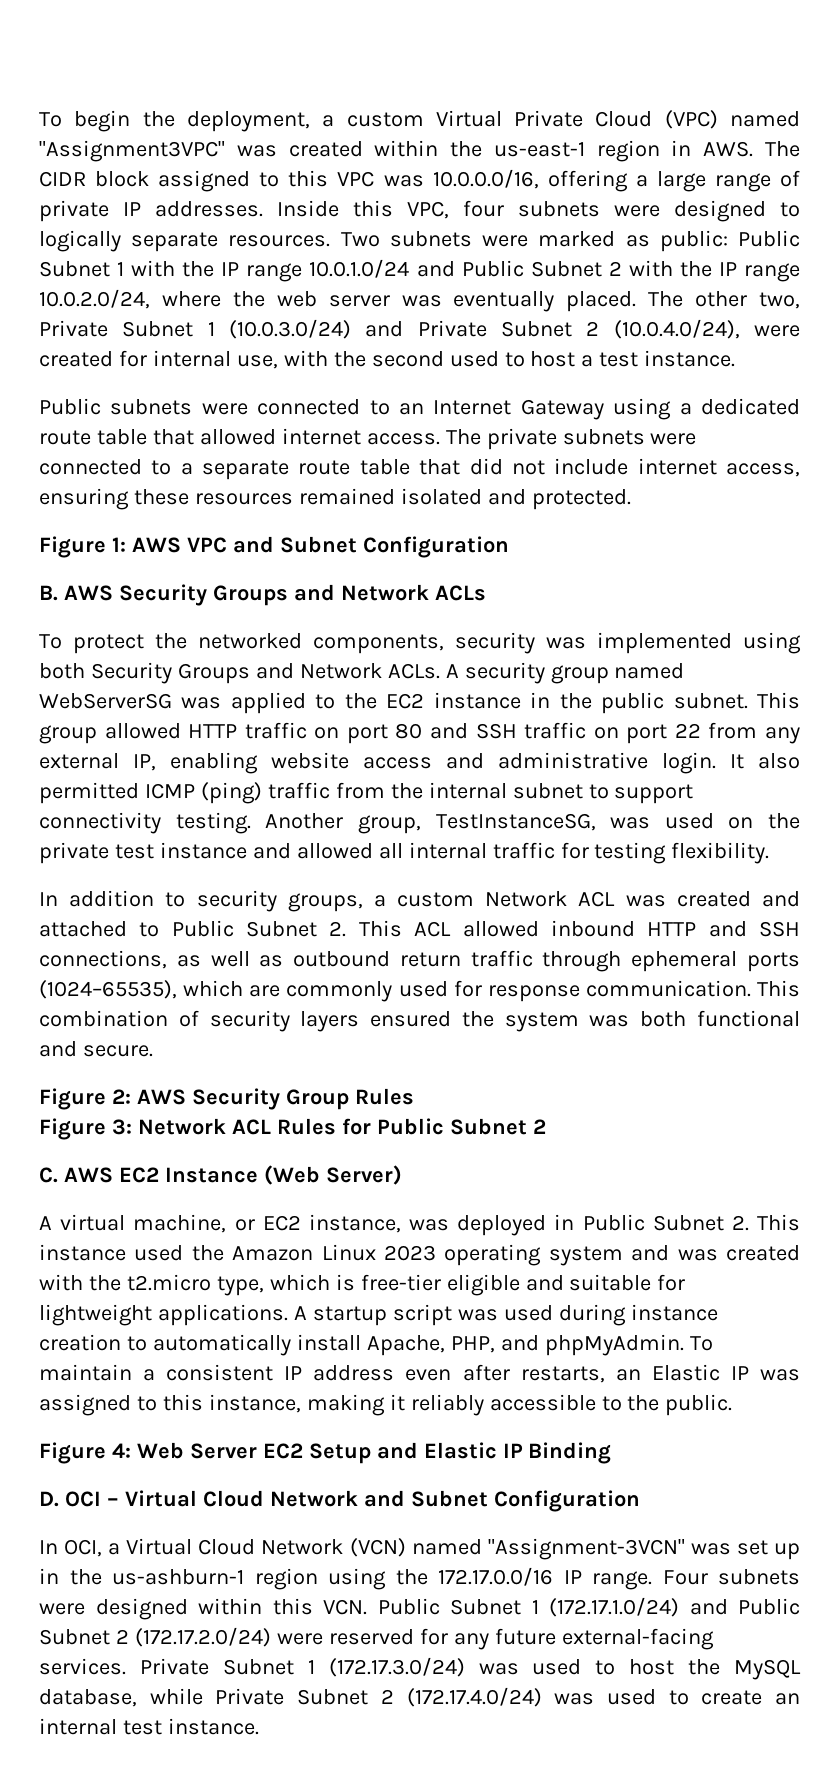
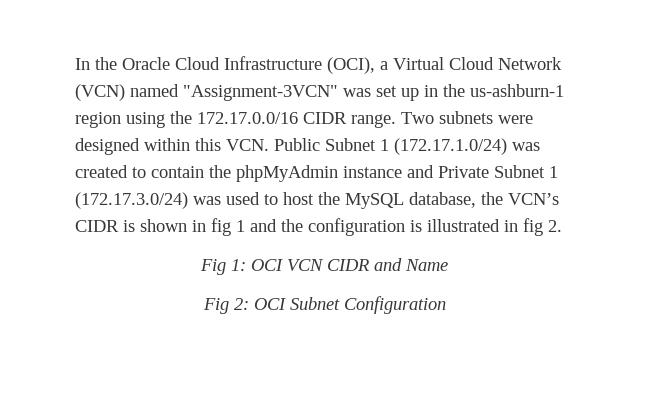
- To begin the deployment, a custom Virtual Private Cloud (VPC) named "Assignment3VPC" was created within the us-east-1 region in AWS. The CIDR block assigned to this VPC was 10.0.0.0/16, offering a large range of private IP addresses. Inside this VPC, four subnets were designed to logically separate resources. Two subnets were marked as public: Public Subnet 1 with the IP range 10.0.1.0/24 and Public Subnet 2 with the IP range 10.0.2.0/24, where the web server was eventually placed. The other two, Private Subnet 1 (10.0.3.0/24) and Private Subnet 2 (10.0.4.0/24), were created for internal use, with the second used to host a test instance.
- Public subnets were connected to an Internet Gateway using a dedicated route table that allowed internet access. The private subnets were connected to a separate route table that did not include internet access, ensuring these resources remained isolated and protected.
- Figure 1: AWS VPC and Subnet Configuration
- B. AWS Security Groups and Network ACLs
- To protect the networked components, security was implemented using both Security Groups and Network ACLs. A security group named WebServerSG was applied to the EC2 instance in the public subnet. This group allowed HTTP traffic on port 80 and SSH traffic on port 22 from any external IP, enabling website access and administrative login. It also permitted ICMP (ping) traffic from the internal subnet to support connectivity testing. Another group, TestInstanceSG, was used on the private test instance and allowed all internal traffic for testing flexibility.
- In addition to security groups, a custom Network ACL was created and attached to Public Subnet 2. This ACL allowed inbound HTTP and SSH connections, as well as outbound return traffic through ephemeral ports (1024–65535), which are commonly used for response communication. This combination of security layers ensured the system was both functional and secure.
- Figure 2: AWS Security Group Rules
- Figure 3: Network ACL Rules for Public Subnet 2
- C. AWS EC2 Instance (Web Server)
- A virtual machine, or EC2 instance, was deployed in Public Subnet 2. This instance used the Amazon Linux 2023 operating system and was created with the t2.micro type, which is free-tier eligible and suitable for lightweight applications. A startup script was used during instance creation to automatically install Apache, PHP, and phpMyAdmin. To maintain a consistent IP address even after restarts, an Elastic IP was assigned to this instance, making it reliably accessible to the public.
- Figure 4: Web Server EC2 Setup and Elastic IP Binding
- D. OCI – Virtual Cloud Network and Subnet Configuration
- In OCI, a Virtual Cloud Network (VCN) named "Assignment-3VCN" was set up in the us-ashburn-1 region using the 172.17.0.0/16 IP range. Four subnets were designed within this VCN. Public Subnet 1 (172.17.1.0/24) and Public Subnet 2 (172.17.2.0/24) were reserved for any future external-facing services. Private Subnet 1 (172.17.3.0/24) was used to host the MySQL database, while Private Subnet 2 (172.17.4.0/24) was used to create an internal test instance.
+ In the Oracle Cloud Infrastructure (OCI), a Virtual Cloud Network (VCN) named "Assignment-3VCN" was set up in the us-ashburn-1 region using the 172.17.0.0/16 CIDR range. Two subnets were designed within this VCN. Public Subnet 1 (172.17.1.0/24) was created to contain the phpMyAdmin instance and Private Subnet 1 (172.17.3.0/24) was used to host the MySQL database, the VCN’s CIDR is shown in fig 1 and the configuration is illustrated in fig 2.
+ Fig 1: OCI VCN CIDR and Name
+ Fig 2: OCI Subnet Configuration

